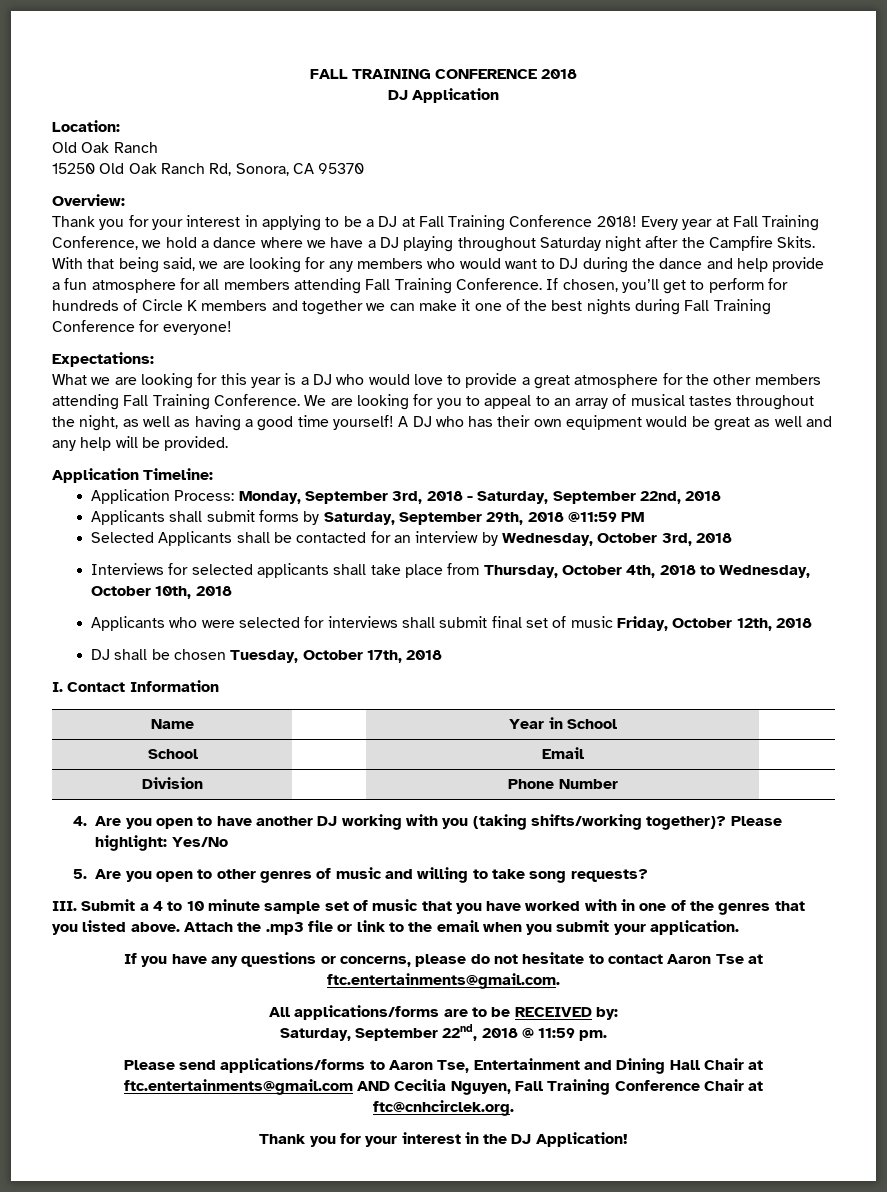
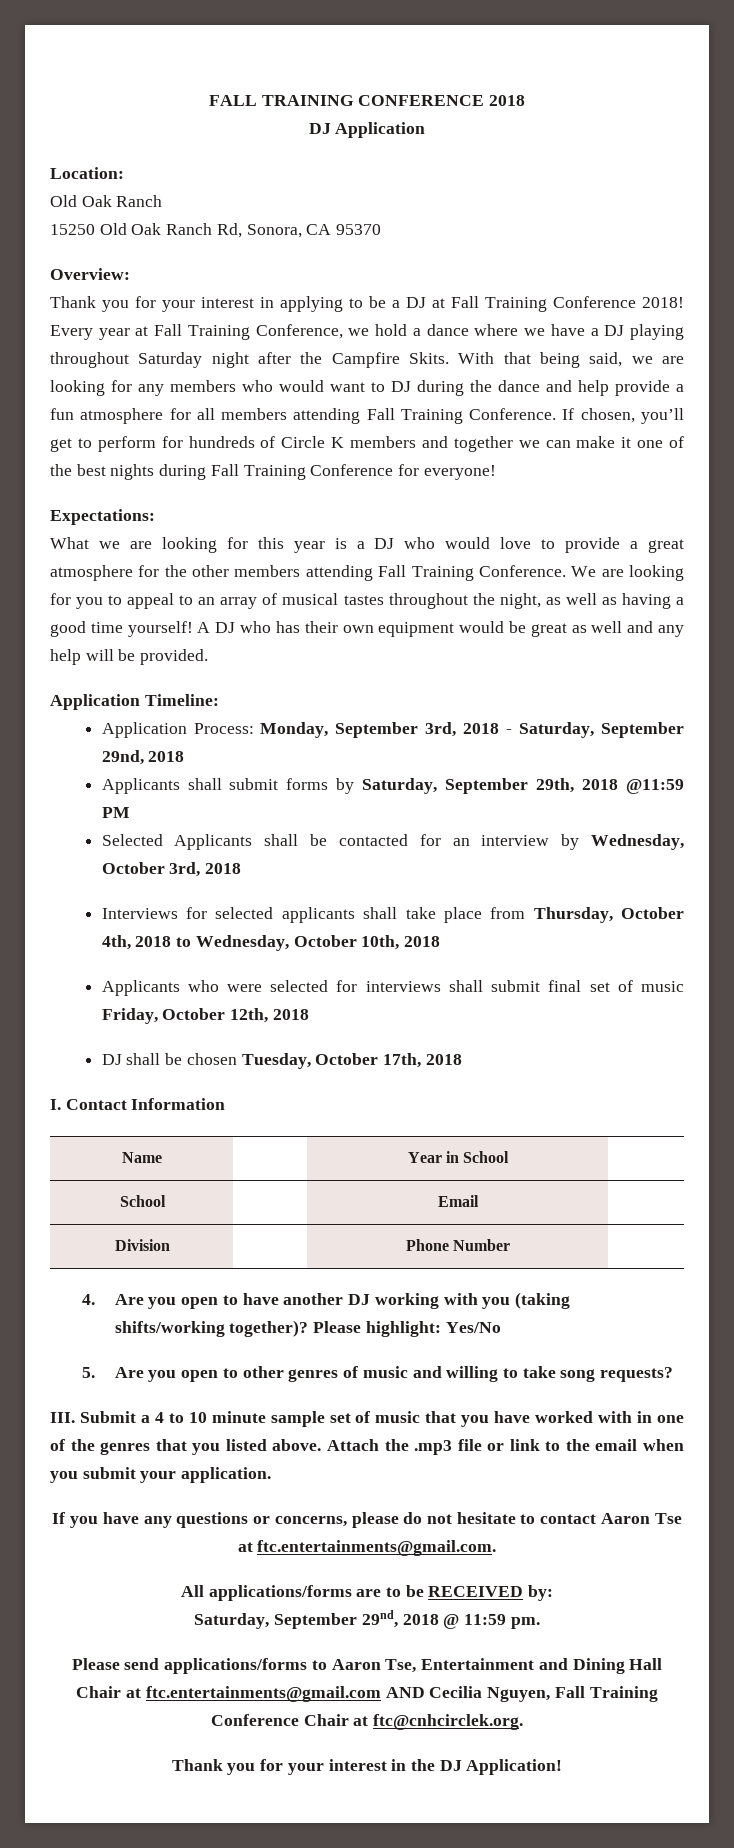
- Application Process: Monday, September 3rd, 2018 - Saturday, September 22nd, 2018
+ Application Process: Monday, September 3rd, 2018 - Saturday, September 29nd, 2018
- Saturday, September 22nd, 2018 @ 11:59 pm.
+ Saturday, September 29nd, 2018 @ 11:59 pm.

